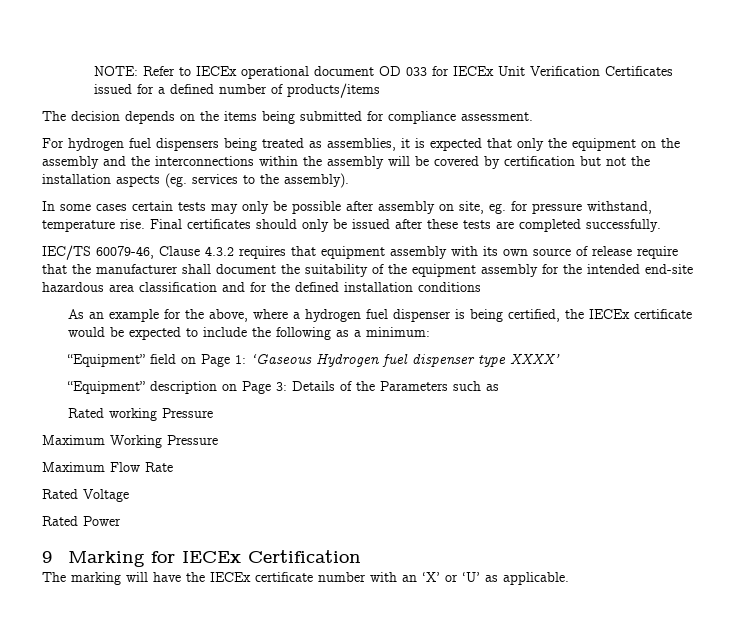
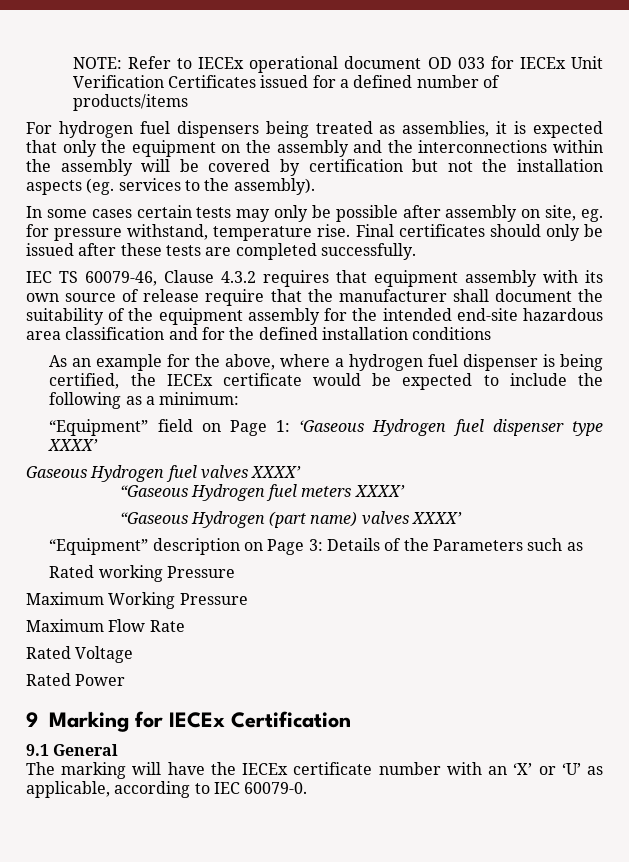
- The decision depends on the items being submitted for compliance assessment.
- IEC/TS 60079-46, Clause 4.3.2 requires that equipment assembly with its own source of release require that the manufacturer shall document the suitability of the equipment assembly for the intended end-site hazardous area classification and for the defined installation conditions
+ IEC TS 60079-46, Clause 4.3.2 requires that equipment assembly with its own source of release require that the manufacturer shall document the suitability of the equipment assembly for the intended end-site hazardous area classification and for the defined installation conditions
+ Gaseous Hydrogen fuel valves XXXX’
+ “Gaseous Hydrogen fuel meters XXXX’
+ “Gaseous Hydrogen (part name) valves XXXX’
+ 9.1 General
- The marking will have the IECEx certificate number with an ‘X’ or ‘U’ as applicable.
+ The marking will have the IECEx certificate number with an ‘X’ or ‘U’ as applicable, according to IEC 60079-0.

